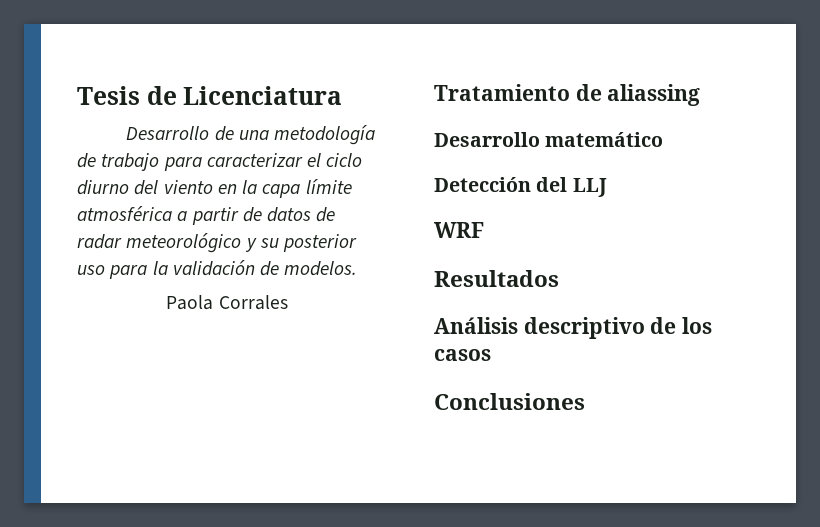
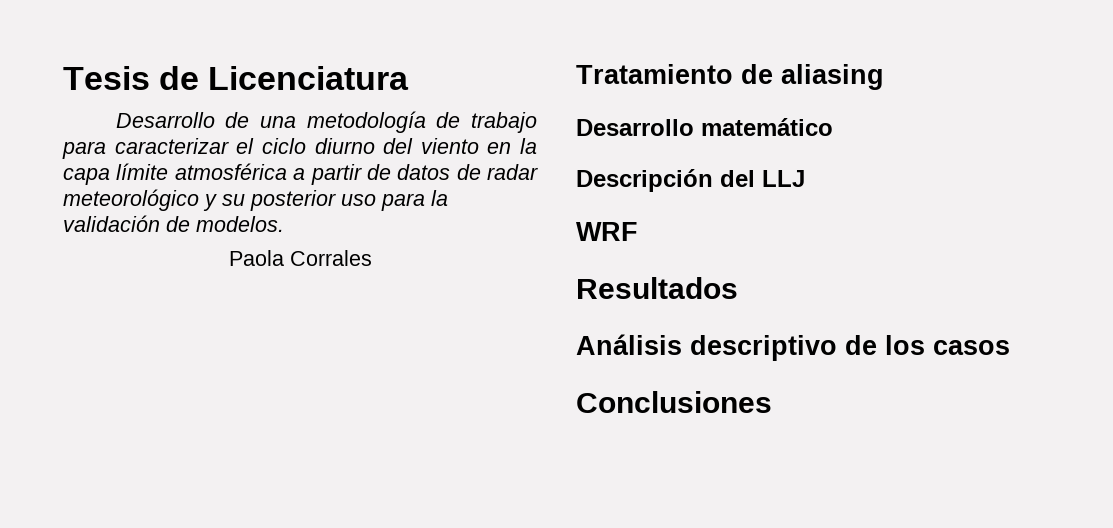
- Tratamiento de aliassing
+ Tratamiento de aliasing
- Detección del LLJ
+ Descripción del LLJ

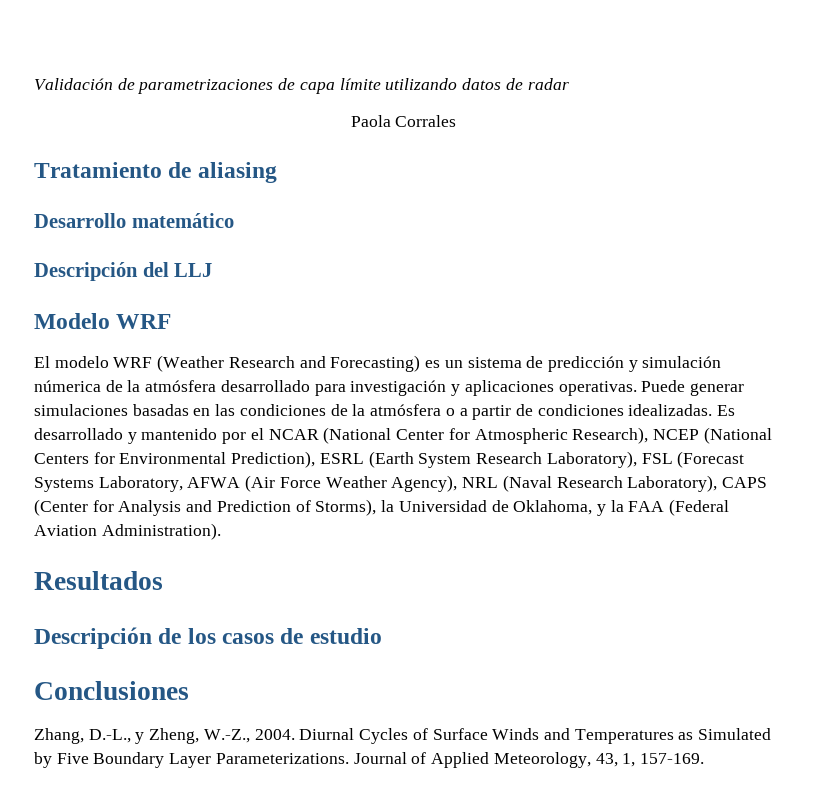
- Tesis de Licenciatura
- Desarrollo de una metodología de trabajo para caracterizar el ciclo diurno del viento en la capa límite atmosférica a partir de datos de radar meteorológico y su posterior uso para la validación de modelos.
+ Validación de parametrizaciones de capa límite utilizando datos de radar
- WRF
+ Modelo WRF
+ El modelo WRF (Weather Research and Forecasting) es un sistema de predicción y simulación númerica de la atmósfera desarrollado para investigación y aplicaciones operativas. Puede generar simulaciones basadas en las condiciones de la atmósfera o a partir de condiciones idealizadas. Es desarrollado y mantenido por el NCAR (National Center for Atmospheric Research), NCEP (National Centers for Environmental Prediction), ESRL (Earth System Research Laboratory), FSL (Forecast Systems Laboratory, AFWA (Air Force Weather Agency), NRL (Naval Research Laboratory), CAPS (Center for Analysis and Prediction of Storms), la Universidad de Oklahoma, y la FAA (Federal Aviation Administration).
- Análisis descriptivo de los casos
+ Descripción de los casos de estudio
+ Zhang, D.-L., y Zheng, W.-Z., 2004. Diurnal Cycles of Surface Winds and Temperatures as Simulated by Five Boundary Layer Parameterizations. Journal of Applied Meteorology, 43, 1, 157-169.

